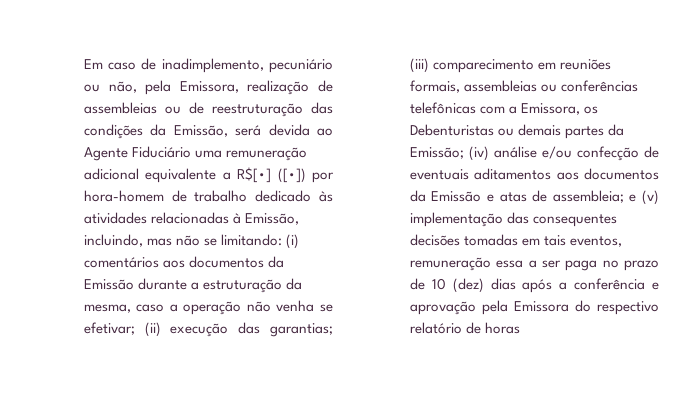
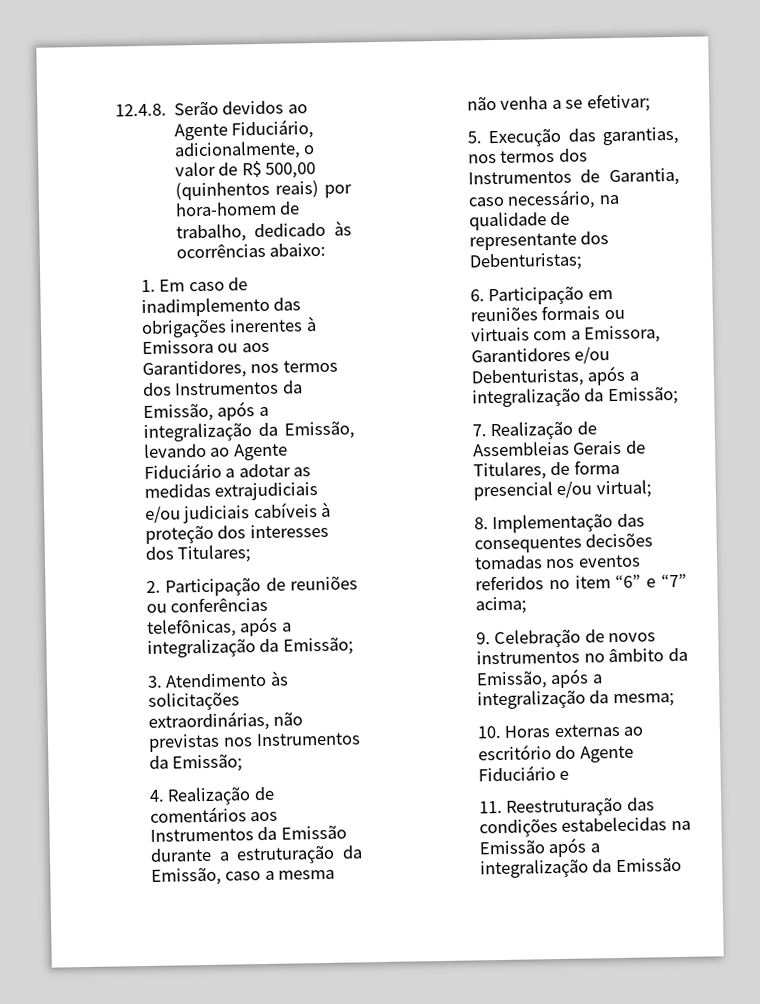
- Em caso de inadimplemento, pecuniário ou não, pela Emissora, realização de assembleias ou de reestruturação das condições da Emissão, será devida ao Agente Fiduciário uma remuneração adicional equivalente a R$[•] ([•]) por hora-homem de trabalho dedicado às atividades relacionadas à Emissão, incluindo, mas não se limitando: (i) comentários aos documentos da Emissão durante a estruturação da mesma, caso a operação não venha se efetivar; (ii) execução das garantias; (iii) comparecimento em reuniões formais, assembleias ou conferências telefônicas com a Emissora, os Debenturistas ou demais partes da Emissão; (iv) análise e/ou confecção de eventuais aditamentos aos documentos da Emissão e atas de assembleia; e (v) implementação das consequentes decisões tomadas em tais eventos, remuneração essa a ser paga no prazo de 10 (dez) dias após a conferência e aprovação pela Emissora do respectivo relatório de horas
+ 12.4.8. Serão devidos ao Agente Fiduciário, adicionalmente, o valor de R$ 500,00 (quinhentos reais) por hora-homem de trabalho, dedicado às ocorrências abaixo:
+ 1. Em caso de inadimplemento das obrigações inerentes à Emissora ou aos Garantidores, nos termos dos Instrumentos da Emissão, após a integralização da Emissão, levando ao Agente Fiduciário a adotar as medidas extrajudiciais e/ou judiciais cabíveis à proteção dos interesses dos Titulares;
+ 2. Participação de reuniões ou conferências telefônicas, após a integralização da Emissão;
+ 3. Atendimento às solicitações extraordinárias, não previstas nos Instrumentos da Emissão;
+ 4. Realização de comentários aos Instrumentos da Emissão durante a estruturação da Emissão, caso a mesma não venha a se efetivar;
+ 5. Execução das garantias, nos termos dos Instrumentos de Garantia, caso necessário, na qualidade de representante dos Debenturistas;
+ 6. Participação em reuniões formais ou virtuais com a Emissora, Garantidores e/ou Debenturistas, após a integralização da Emissão;
+ 7. Realização de Assembleias Gerais de Titulares, de forma presencial e/ou virtual;
+ 8. Implementação das consequentes decisões tomadas nos eventos referidos no item “6” e “7” acima;
+ 9. Celebração de novos instrumentos no âmbito da Emissão, após a integralização da mesma;
+ 10. Horas externas ao escritório do Agente Fiduciário e
+ 11. Reestruturação das condições estabelecidas na Emissão após a integralização da Emissão

